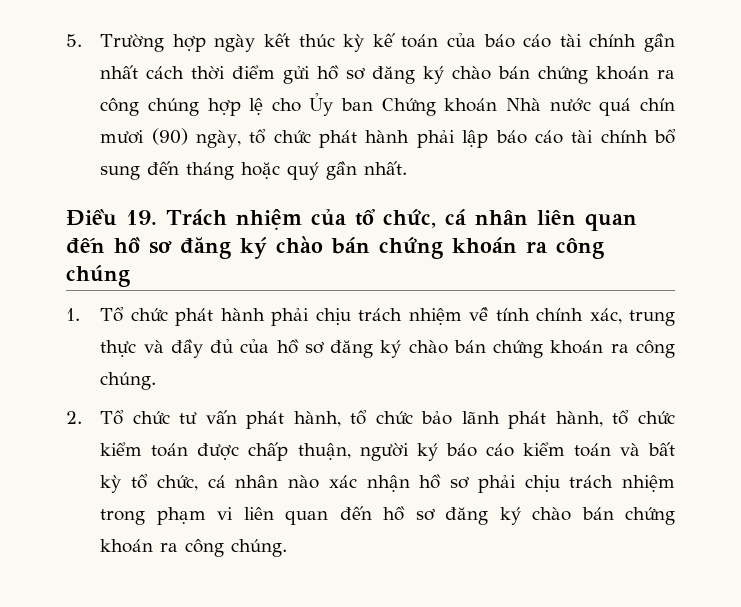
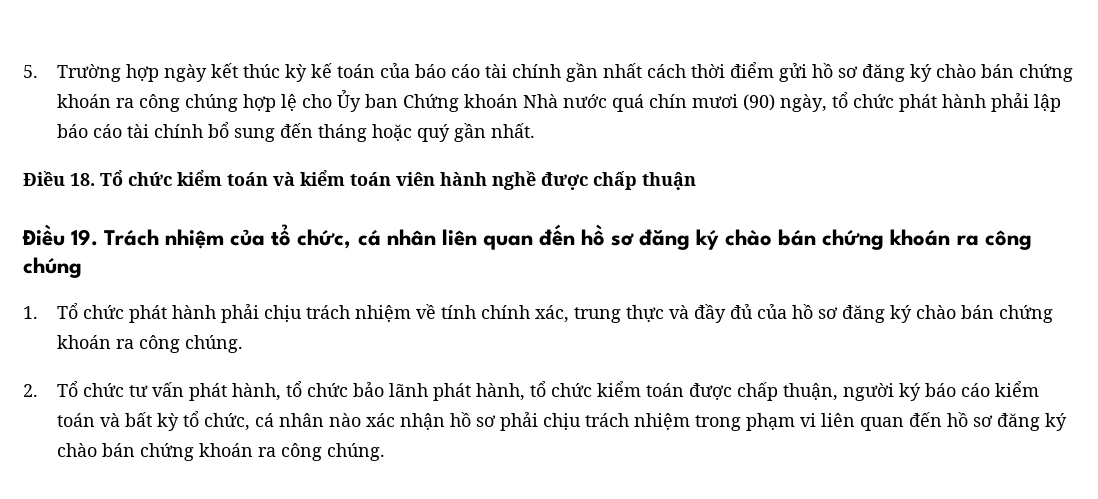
+ Điều 18. Tổ chức kiểm toán và kiểm toán viên hành nghề được chấp thuận

